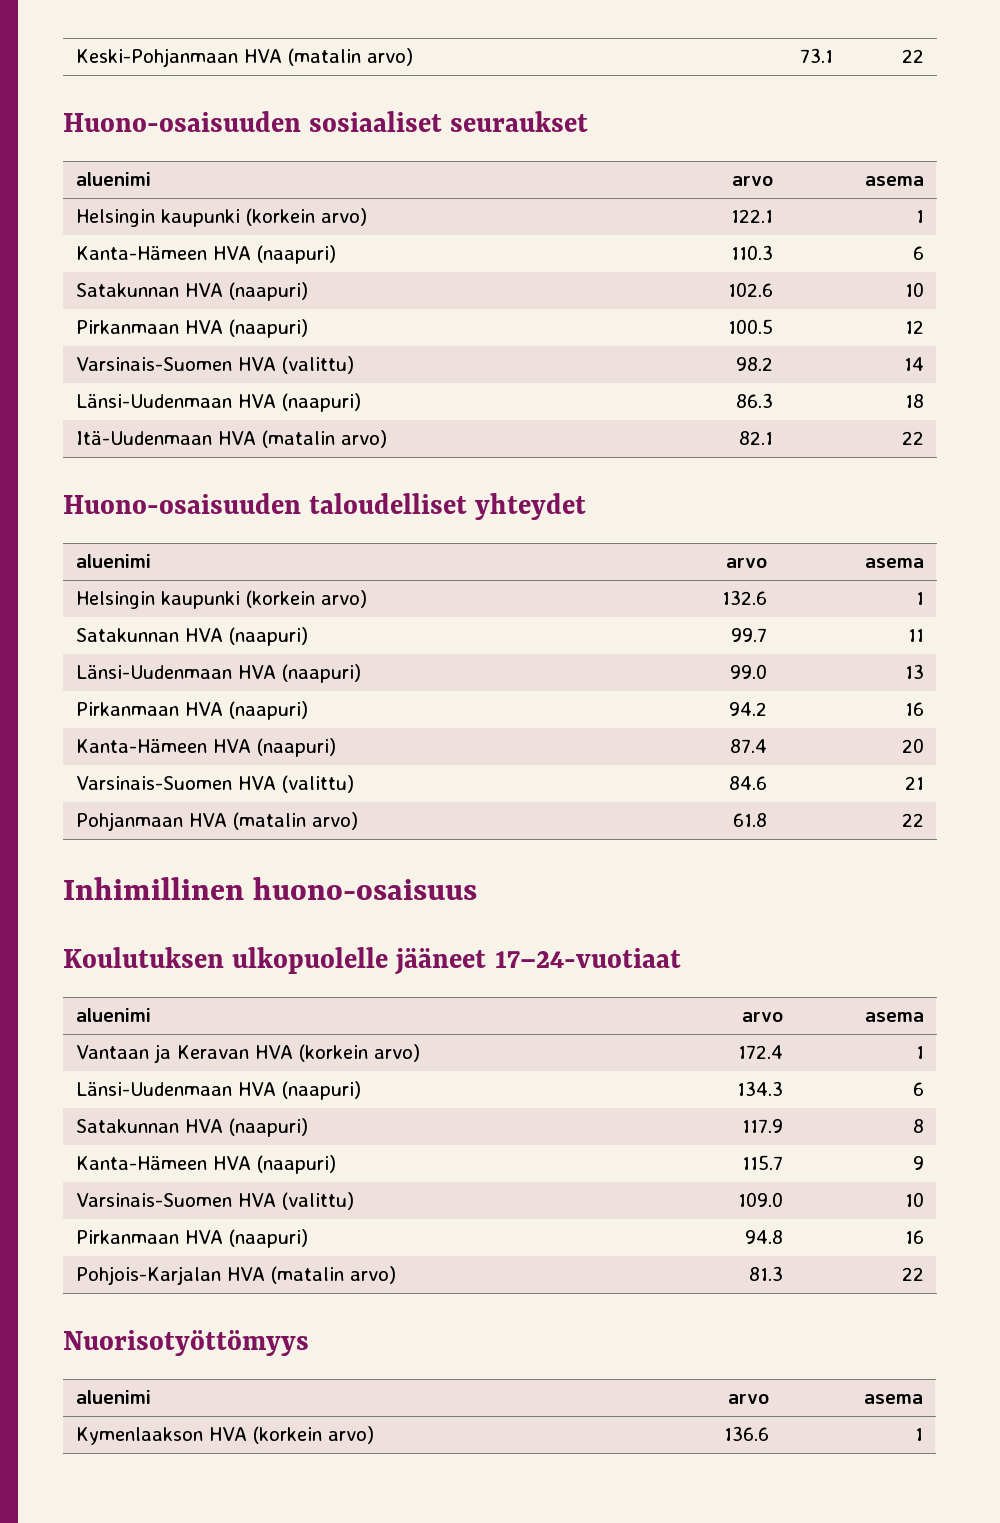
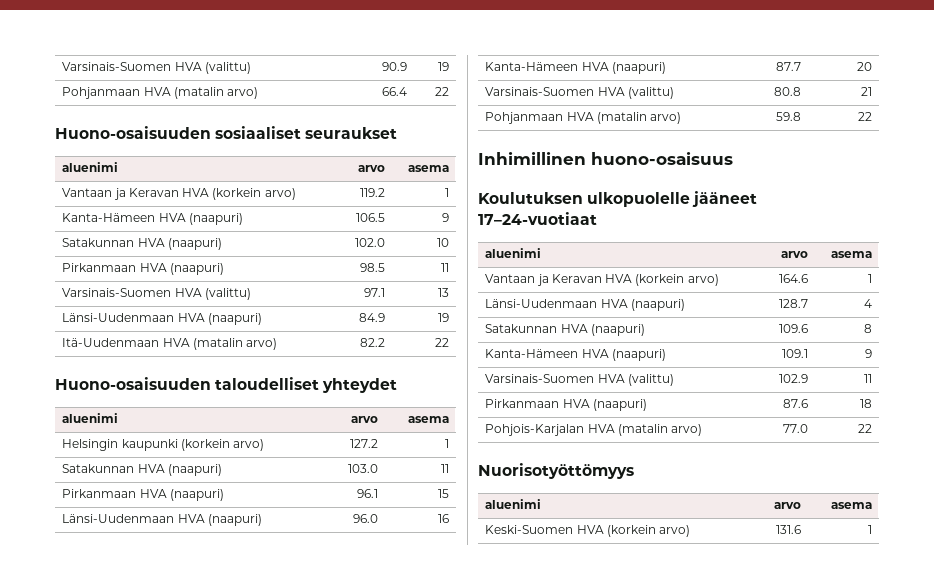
- Keski-Pohjanmaan HVA (matalin arvo) | 73.1 | 22
+ Varsinais-Suomen HVA (valittu) | 90.9 | 19
+ Pohjanmaan HVA (matalin arvo) | 66.4 | 22
- Helsingin kaupunki (korkein arvo) | 122.1 | 1
+ Vantaan ja Keravan HVA (korkein arvo) | 119.2 | 1
- Kanta-Hämeen HVA (naapuri) | 110.3 | 6
- Satakunnan HVA (naapuri) | 102.6 | 10
- Pirkanmaan HVA (naapuri) | 100.5 | 12
- Varsinais-Suomen HVA (valittu) | 98.2 | 14
- Länsi-Uudenmaan HVA (naapuri) | 86.3 | 18
+ Kanta-Hämeen HVA (naapuri) | 106.5 | 9
+ Satakunnan HVA (naapuri) | 102.0 | 10
+ Pirkanmaan HVA (naapuri) | 98.5 | 11
+ Varsinais-Suomen HVA (valittu) | 97.1 | 13
+ Länsi-Uudenmaan HVA (naapuri) | 84.9 | 19
- Itä-Uudenmaan HVA (matalin arvo) | 82.1 | 22
+ Itä-Uudenmaan HVA (matalin arvo) | 82.2 | 22
- Helsingin kaupunki (korkein arvo) | 132.6 | 1
+ Helsingin kaupunki (korkein arvo) | 127.2 | 1
- Satakunnan HVA (naapuri) | 99.7 | 11
- Länsi-Uudenmaan HVA (naapuri) | 99.0 | 13
- Pirkanmaan HVA (naapuri) | 94.2 | 16
+ Satakunnan HVA (naapuri) | 103.0 | 11
+ Pirkanmaan HVA (naapuri) | 96.1 | 15
+ Länsi-Uudenmaan HVA (naapuri) | 96.0 | 16
- Kanta-Hämeen HVA (naapuri) | 87.4 | 20
+ Kanta-Hämeen HVA (naapuri) | 87.7 | 20
- Varsinais-Suomen HVA (valittu) | 84.6 | 21
+ Varsinais-Suomen HVA (valittu) | 80.8 | 21
- Pohjanmaan HVA (matalin arvo) | 61.8 | 22
+ Pohjanmaan HVA (matalin arvo) | 59.8 | 22
- Vantaan ja Keravan HVA (korkein arvo) | 172.4 | 1
+ Vantaan ja Keravan HVA (korkein arvo) | 164.6 | 1
- Länsi-Uudenmaan HVA (naapuri) | 134.3 | 6
- Satakunnan HVA (naapuri) | 117.9 | 8
+ Länsi-Uudenmaan HVA (naapuri) | 128.7 | 4
+ Satakunnan HVA (naapuri) | 109.6 | 8
- Kanta-Hämeen HVA (naapuri) | 115.7 | 9
+ Kanta-Hämeen HVA (naapuri) | 109.1 | 9
- Varsinais-Suomen HVA (valittu) | 109.0 | 10
- Pirkanmaan HVA (naapuri) | 94.8 | 16
+ Varsinais-Suomen HVA (valittu) | 102.9 | 11
+ Pirkanmaan HVA (naapuri) | 87.6 | 18
- Pohjois-Karjalan HVA (matalin arvo) | 81.3 | 22
+ Pohjois-Karjalan HVA (matalin arvo) | 77.0 | 22
- Kymenlaakson HVA (korkein arvo) | 136.6 | 1
+ Keski-Suomen HVA (korkein arvo) | 131.6 | 1

